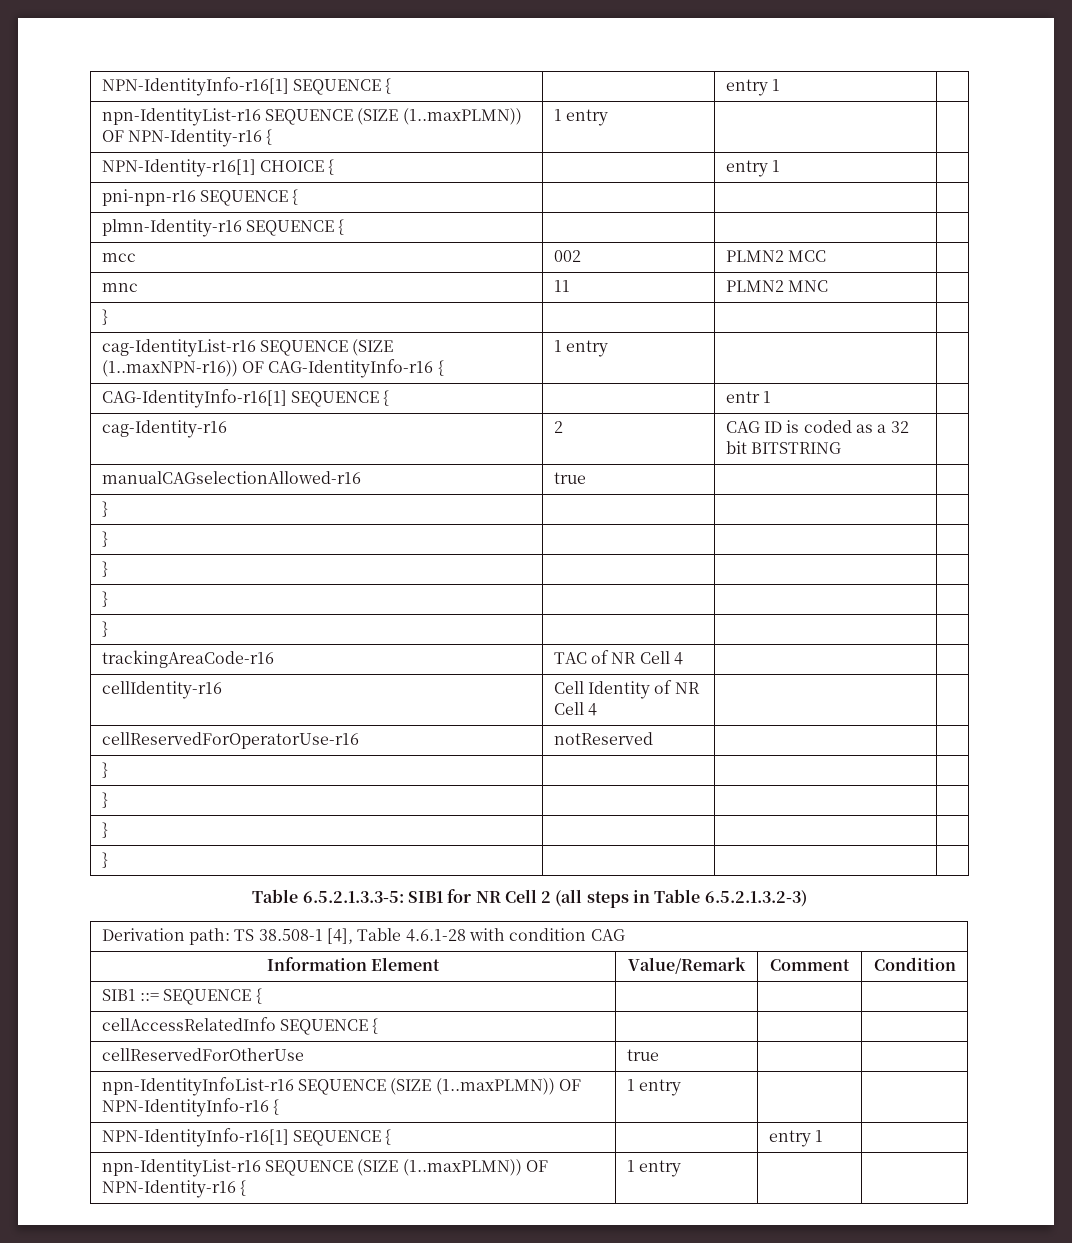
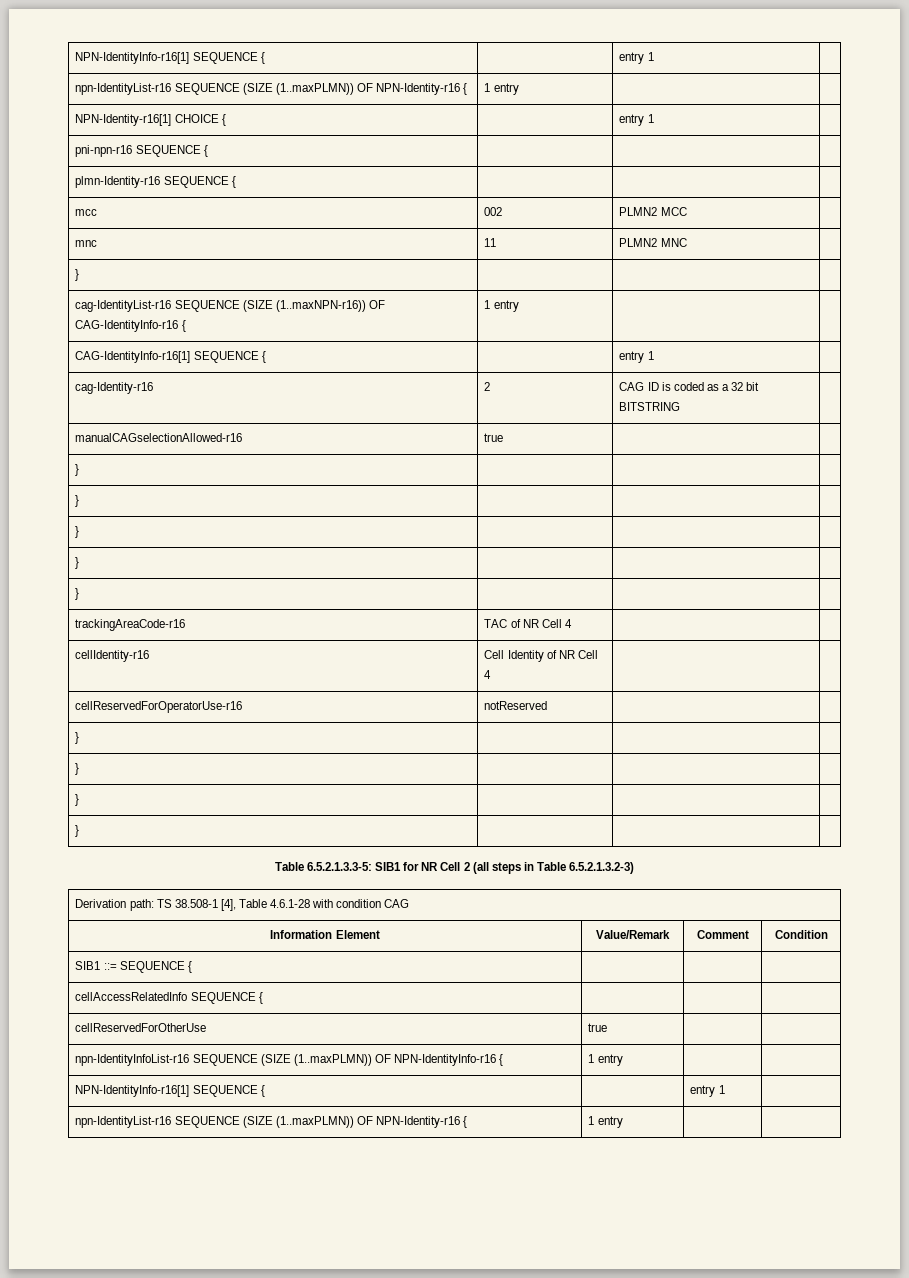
- CAG-IdentityInfo-r16[1] SEQUENCE { | | entr 1 |
+ CAG-IdentityInfo-r16[1] SEQUENCE { | | entry 1 |

